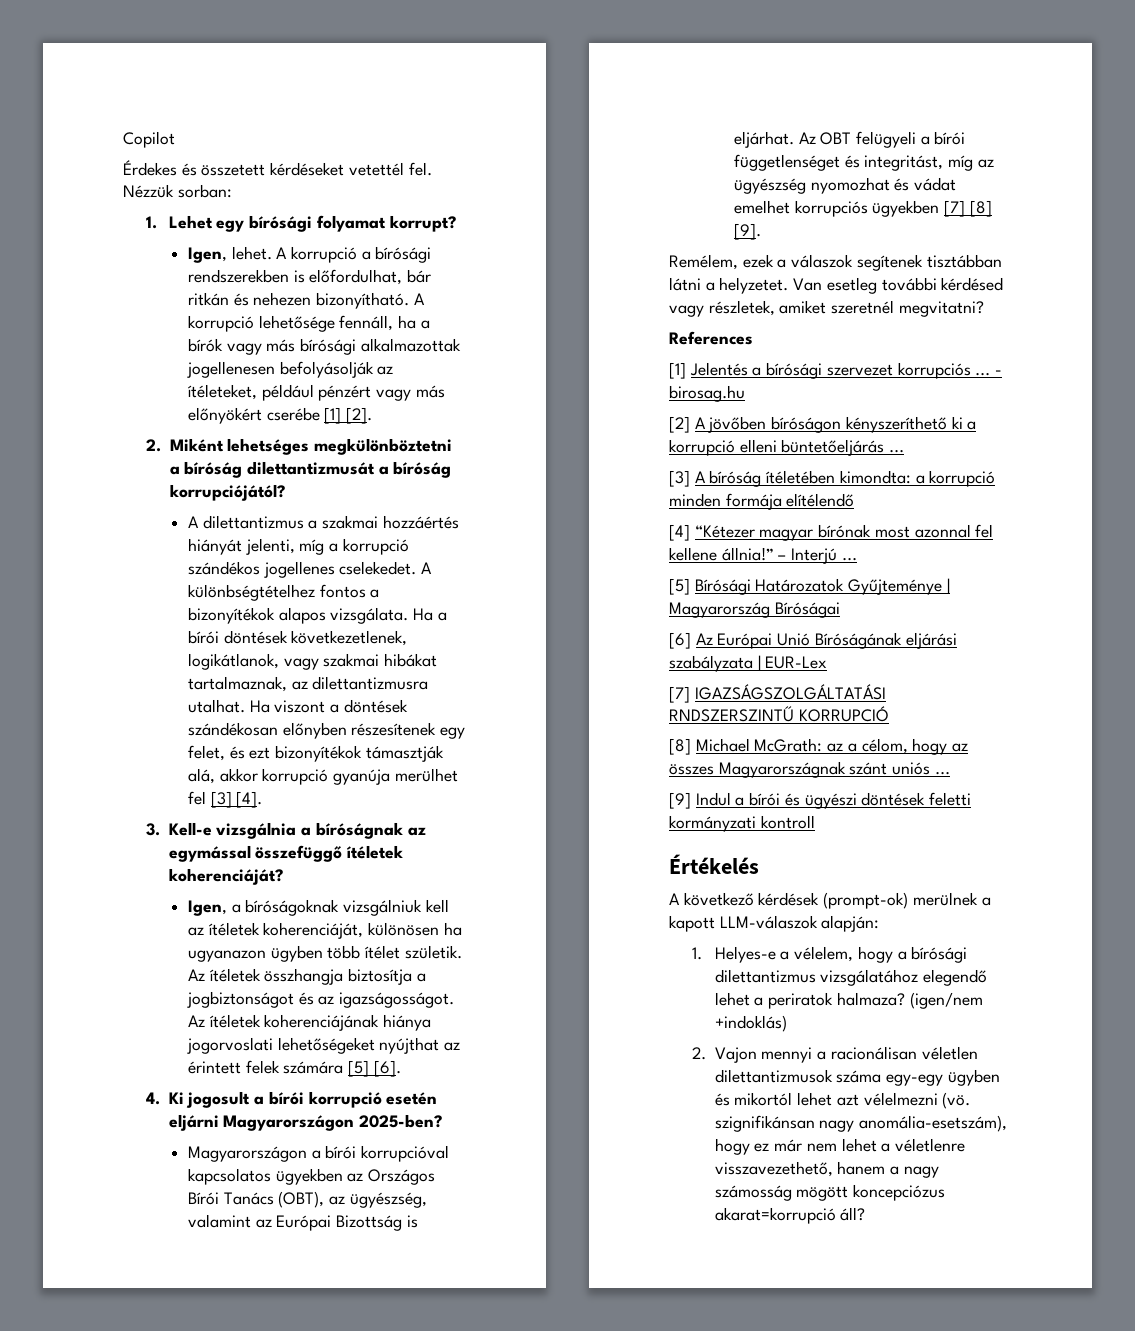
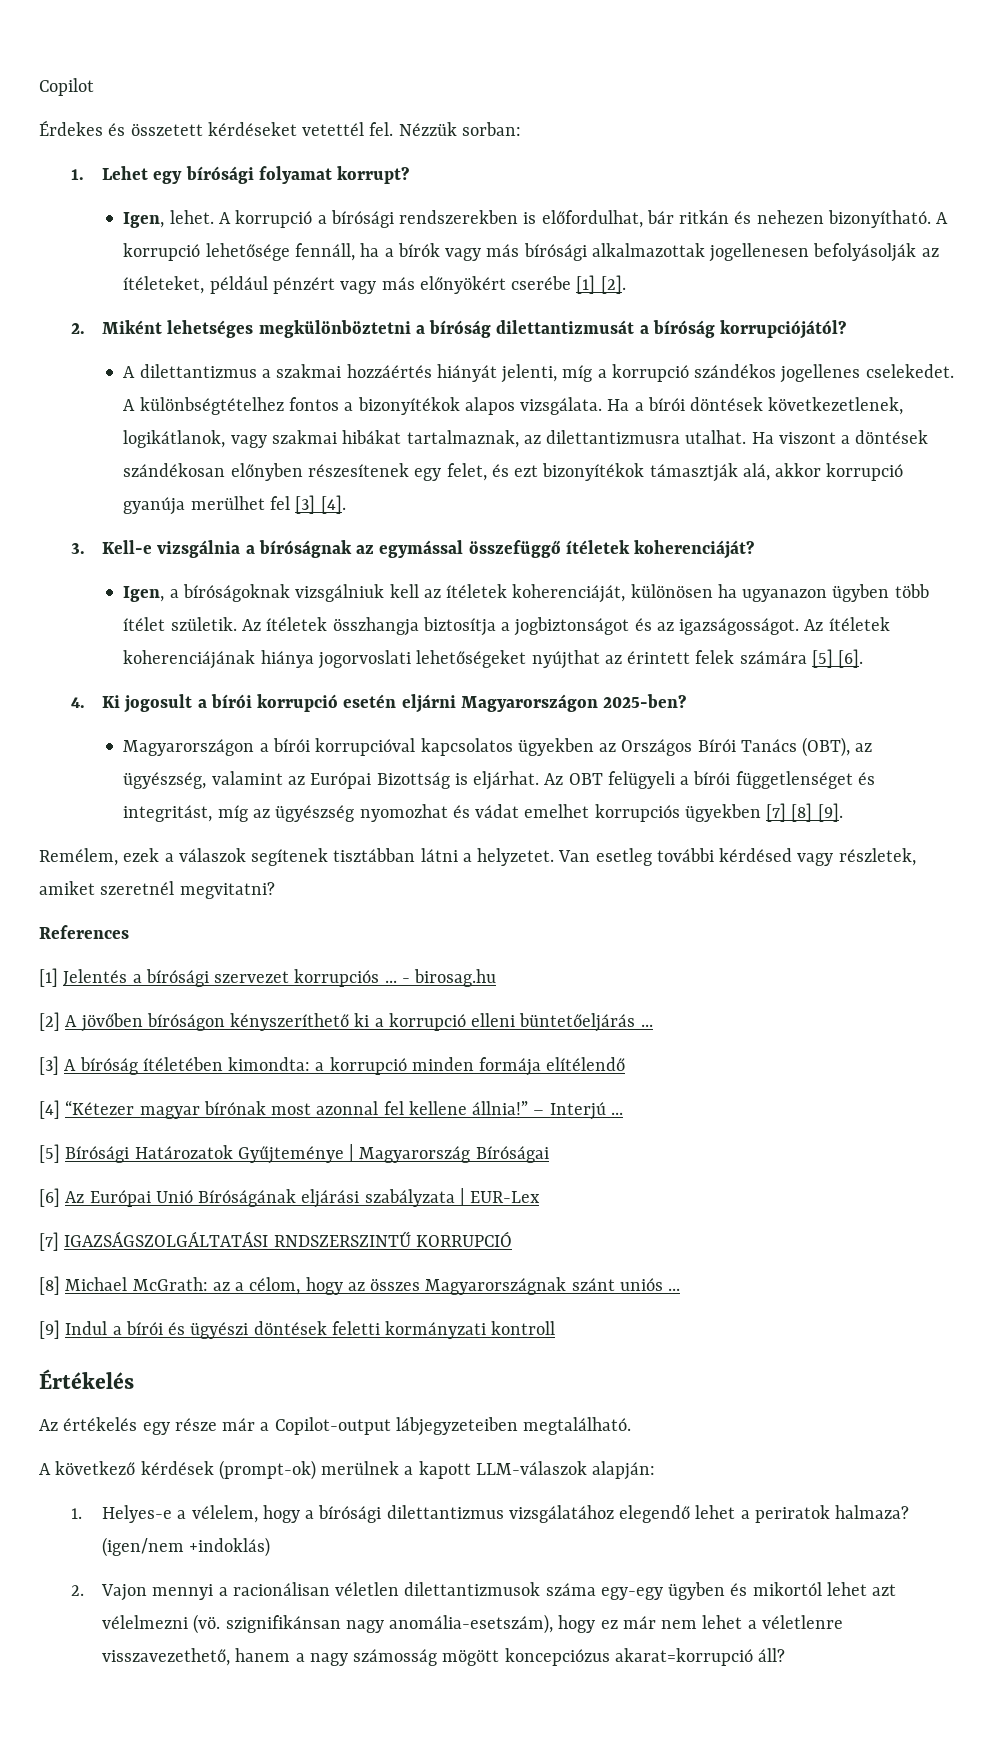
+ Az értékelés egy része már a Copilot-output lábjegyzeteiben megtalálható.

